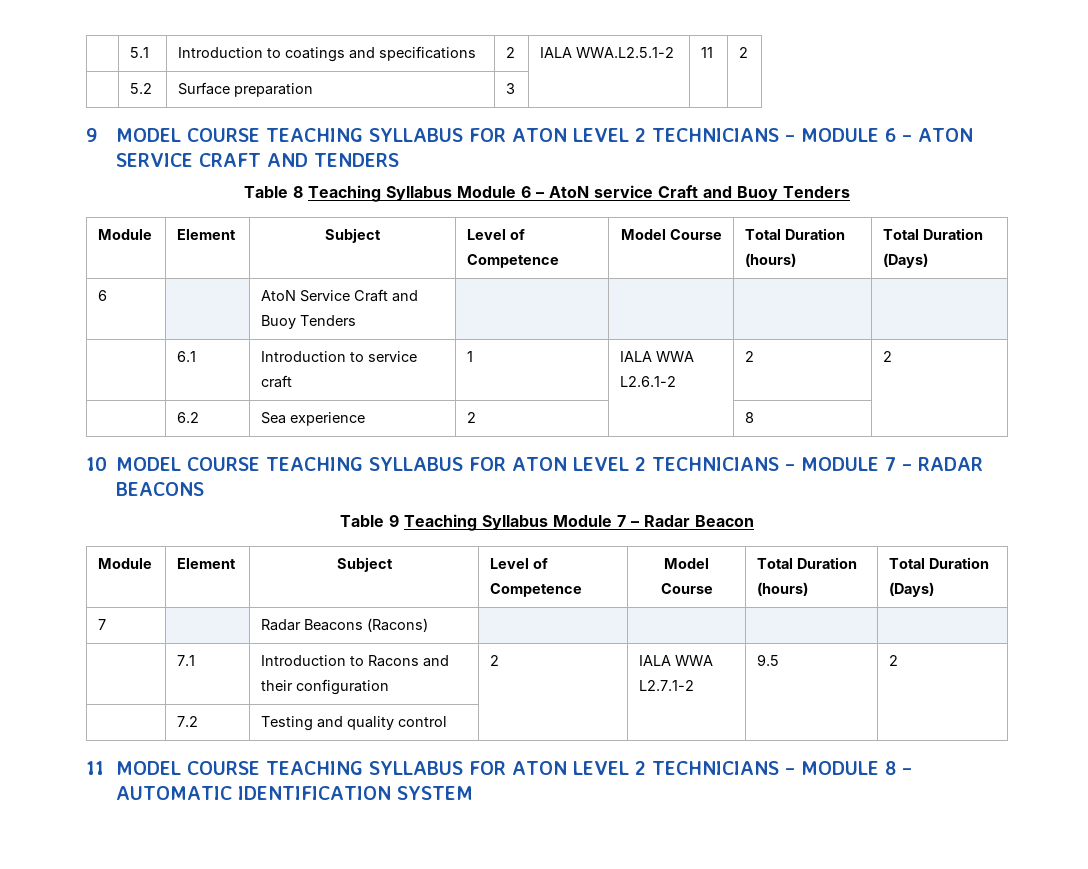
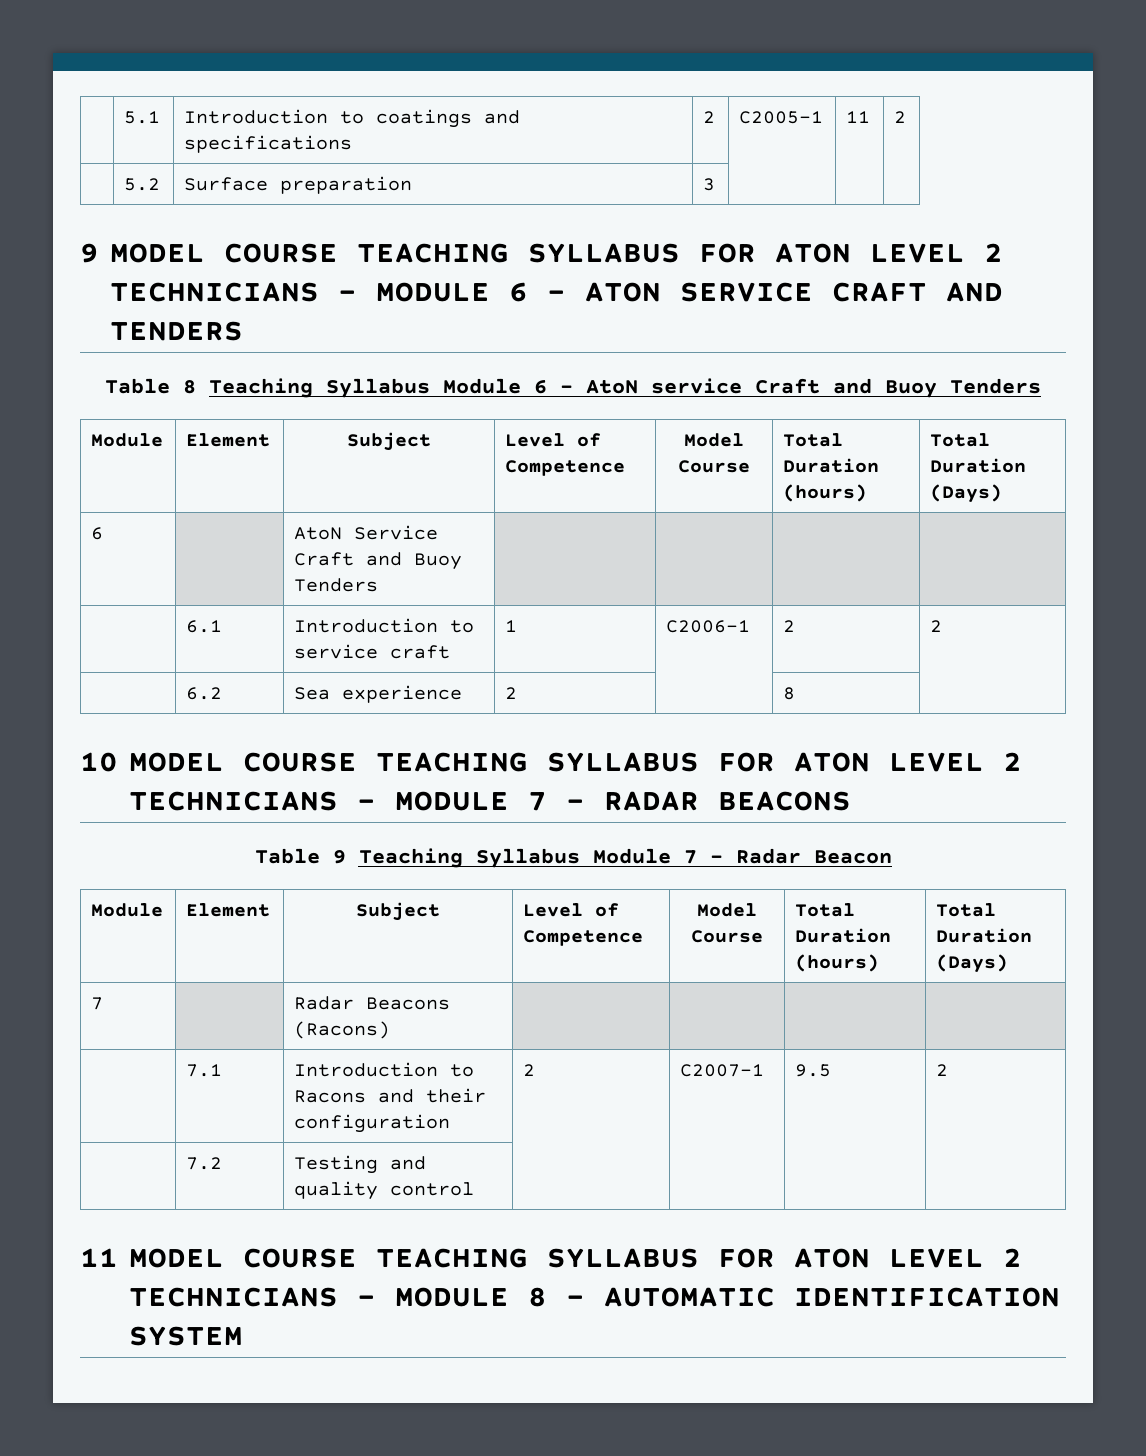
- | 5.1 | Introduction to coatings and specifications | 2 | IALA WWA.L2.5.1-2 | 11 | 2
+ | 5.1 | Introduction to coatings and specifications | 2 | C2005-1 | 11 | 2
- | 6.1 | Introduction to service craft | 1 | IALA WWA L2.6.1-2 | 2 | 2
+ | 6.1 | Introduction to service craft | 1 | C2006-1 | 2 | 2
- | 7.1 | Introduction to Racons and their configuration | 2 | IALA WWA L2.7.1-2 | 9.5 | 2
+ | 7.1 | Introduction to Racons and their configuration | 2 | C2007-1 | 9.5 | 2

